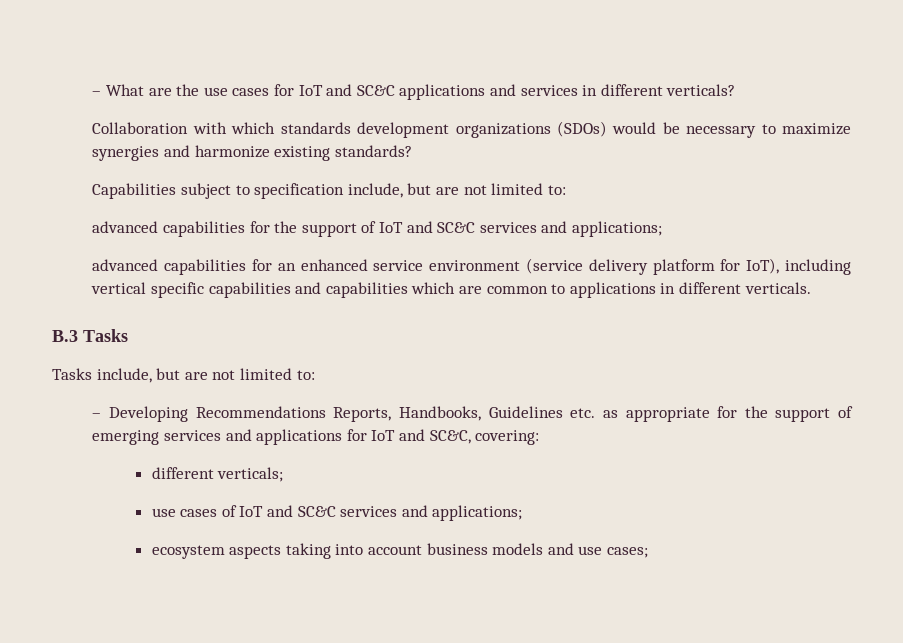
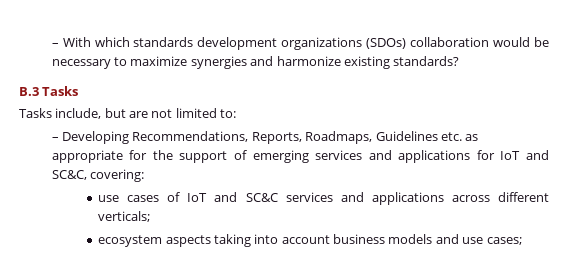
- – What are the use cases for IoT and SC&C applications and services in different verticals?
- Collaboration with which standards development organizations (SDOs) would be necessary to maximize synergies and harmonize existing standards?
+ – With which standards development organizations (SDOs) collaboration would be necessary to maximize synergies and harmonize existing standards?
- Capabilities subject to specification include, but are not limited to:
- advanced capabilities for the support of IoT and SC&C services and applications;
- advanced capabilities for an enhanced service environment (service delivery platform for IoT), including vertical specific capabilities and capabilities which are common to applications in different verticals.
- – Developing Recommendations Reports, Handbooks, Guidelines etc. as appropriate for the support of emerging services and applications for IoT and SC&C, covering:
+ – Developing Recommendations, Reports, Roadmaps, Guidelines etc. as appropriate for the support of emerging services and applications for IoT and SC&C, covering:
- different verticals;
- use cases of IoT and SC&C services and applications;
+ use cases of IoT and SC&C services and applications across different verticals;

